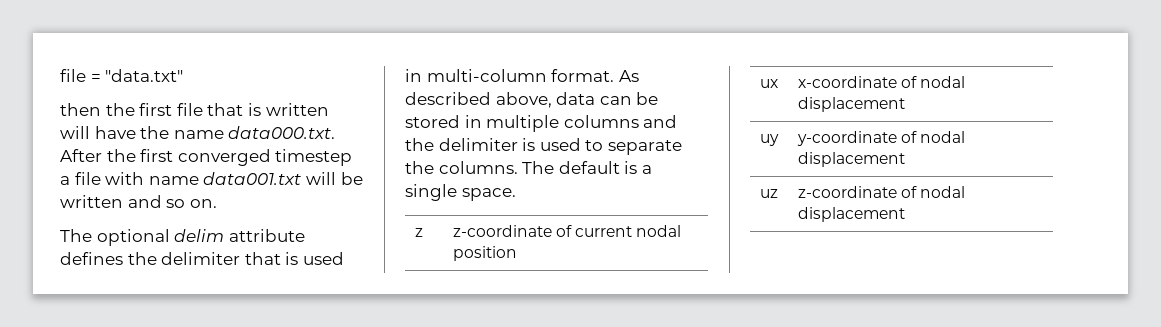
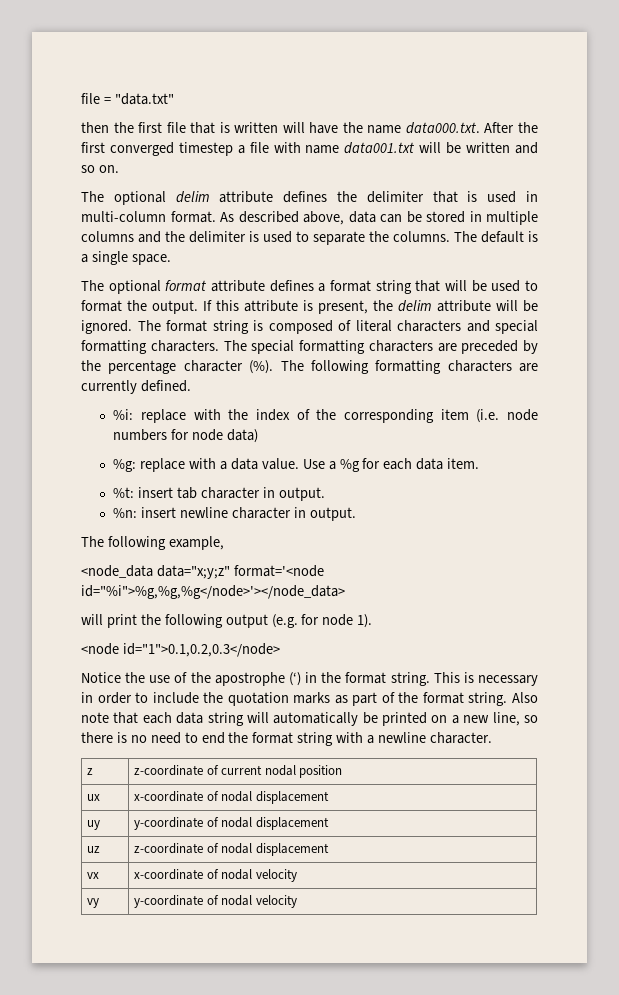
+ The optional format attribute defines a format string that will be used to format the output. If this attribute is present, the delim attribute will be ignored. The format string is composed of literal characters and special formatting characters. The special formatting characters are preceded by the percentage character (%). The following formatting characters are currently defined.
+ %i: replace with the index of the corresponding item (i.e. node numbers for node data)
+ %g: replace with a data value. Use a %g for each data item.
+ %t: insert tab character in output.
+ %n: insert newline character in output.
+ The following example,
+ <node_data data="x;y;z" format='<node id="%i">%g,%g,%g</node>'></node_data>
+ will print the following output (e.g. for node 1).
+ <node id="1">0.1,0.2,0.3</node>
+ Notice the use of the apostrophe (‘) in the format string. This is necessary in order to include the quotation marks as part of the format string. Also note that each data string will automatically be printed on a new line, so there is no need to end the format string with a newline character.
+ vx | x-coordinate of nodal velocity
+ vy | y-coordinate of nodal velocity

